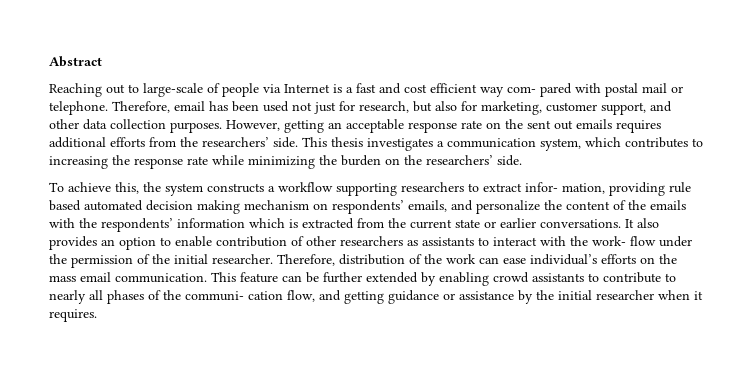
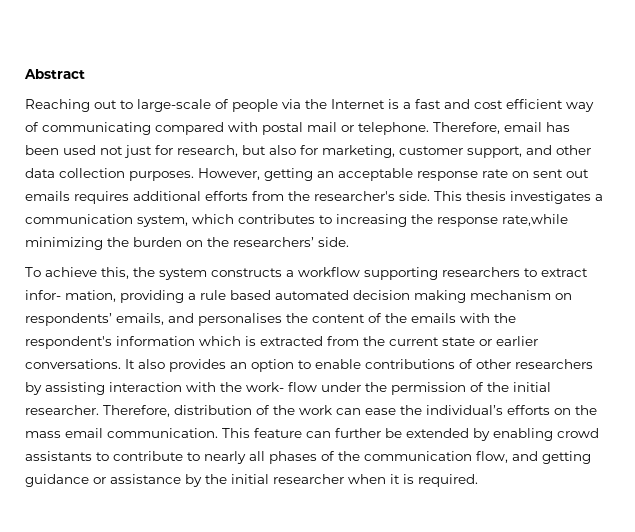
- Reaching out to large-scale of people via Internet is a fast and cost efficient way com- pared with postal mail or telephone.
+ Reaching out to large-scale of people via the Internet is a fast and cost efficient way of communicating compared with postal mail or telephone.
- However, getting an acceptable response rate on the sent out emails requires additional efforts from the researchers’ side.
+ However, getting an acceptable response rate on sent out emails requires additional efforts from the researcher's side.
- This thesis investigates a communication system, which contributes to increasing the response rate while minimizing the burden on the researchers’ side.
+ This thesis investigates a communication system, which contributes to increasing the response rate,while minimizing the burden on the researchers’ side.
- To achieve this, the system constructs a workflow supporting researchers to extract infor- mation, providing rule based automated decision making mechanism on respondents’ emails, and personalize the content of the emails with the respondents’ information which is extracted from the current state or earlier conversations.
+ To achieve this, the system constructs a workflow supporting researchers to extract infor- mation, providing a rule based automated decision making mechanism on respondents’ emails, and personalises the content of the emails with the respondent's information which is extracted from the current state or earlier conversations.
- It also provides an option to enable contribution of other researchers as assistants to interact with the work- flow under the permission of the initial researcher.
+ It also provides an option to enable contributions of other researchers by assisting interaction with the work- flow under the permission of the initial researcher.
- Therefore, distribution of the work can ease individual’s efforts on the mass email communication.
+ Therefore, distribution of the work can ease the individual’s efforts on the mass email communication.
- This feature can be further extended by enabling crowd assistants to contribute to nearly all phases of the communi- cation flow, and getting guidance or assistance by the initial researcher when it requires.
+ This feature can further be extended by enabling crowd assistants to contribute to nearly all phases of the communication flow, and getting guidance or assistance by the initial researcher when it is required.

